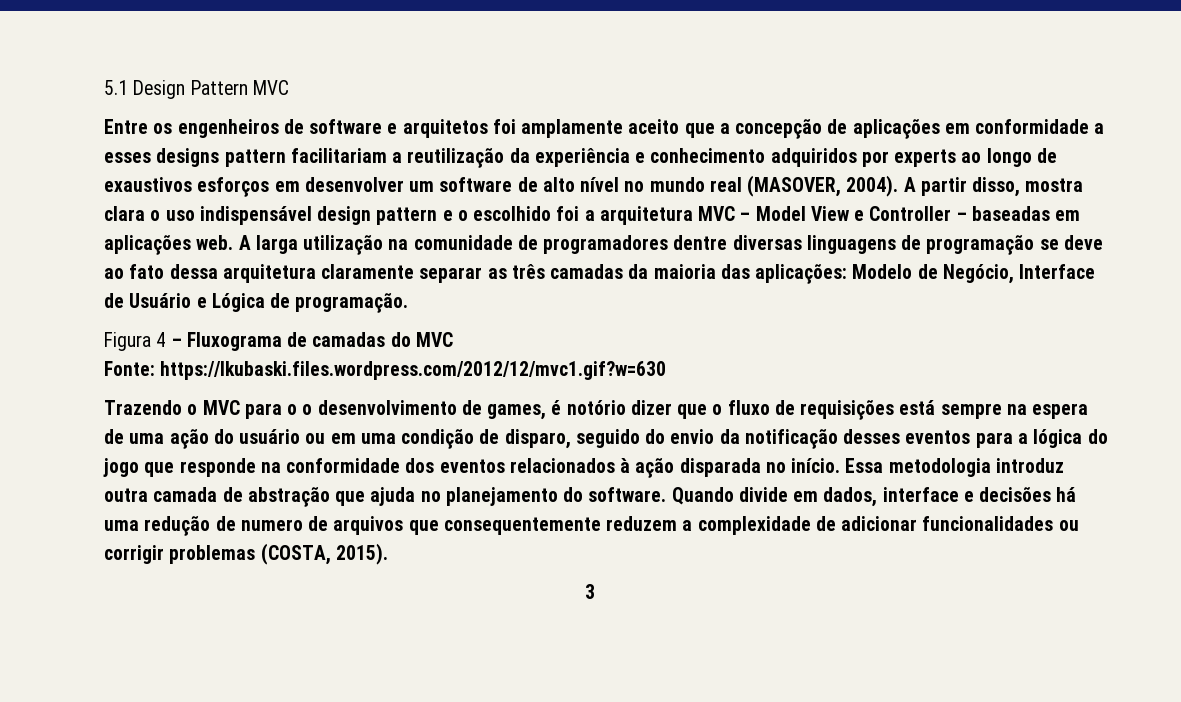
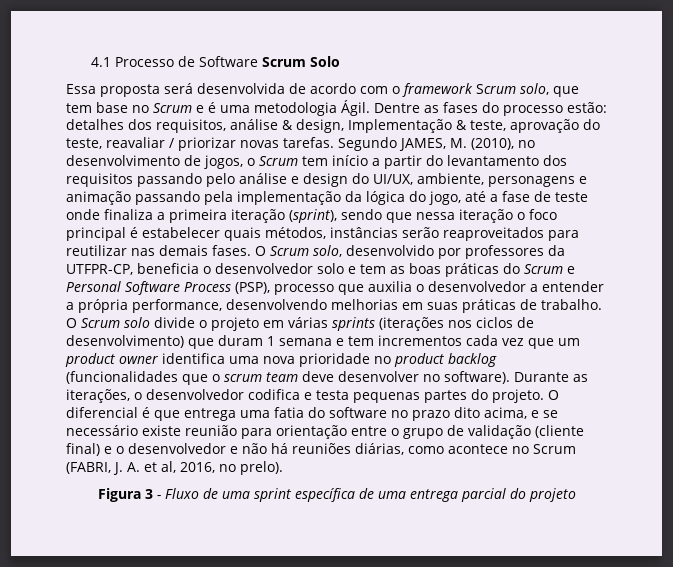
- 5.1 Design Pattern MVC
- Entre os engenheiros de software e arquitetos foi amplamente aceito que a concepção de aplicações em conformidade a esses designs pattern facilitariam a reutilização da experiência e conhecimento adquiridos por experts ao longo de exaustivos esforços em desenvolver um software de alto nível no mundo real (MASOVER, 2004). A partir disso, mostra clara o uso indispensável design pattern e o escolhido foi a arquitetura MVC – Model View e Controller – baseadas em aplicações web. A larga utilização na comunidade de programadores dentre diversas linguagens de programação se deve ao fato dessa arquitetura claramente separar as três camadas da maioria das aplicações: Modelo de Negócio, Interface de Usuário e Lógica de programação.
- Figura 4 – Fluxograma de camadas do MVC
- Fonte: https://lkubaski.files.wordpress.com/2012/12/mvc1.gif?w=630
- Trazendo o MVC para o o desenvolvimento de games, é notório dizer que o fluxo de requisições está sempre na espera de uma ação do usuário ou em uma condição de disparo, seguido do envio da notificação desses eventos para a lógica do jogo que responde na conformidade dos eventos relacionados à ação disparada no início. Essa metodologia introduz outra camada de abstração que ajuda no planejamento do software. Quando divide em dados, interface e decisões há uma redução de numero de arquivos que consequentemente reduzem a complexidade de adicionar funcionalidades ou corrigir problemas (COSTA, 2015).
- 3
+ 4.1 Processo de Software Scrum Solo
+ Essa proposta será desenvolvida de acordo com o framework Scrum solo, que tem base no Scrum e é uma metodologia Ágil. Dentre as fases do processo estão: detalhes dos requisitos, análise & design, Implementação & teste, aprovação do teste, reavaliar / priorizar novas tarefas. Segundo JAMES, M. (2010), no desenvolvimento de jogos, o Scrum tem início a partir do levantamento dos requisitos passando pelo análise e design do UI/UX, ambiente, personagens e animação passando pela implementação da lógica do jogo, até a fase de teste onde finaliza a primeira iteração (sprint), sendo que nessa iteração o foco principal é estabelecer quais métodos, instâncias serão reaproveitados para reutilizar nas demais fases. O Scrum solo, desenvolvido por professores da UTFPR-CP, beneficia o desenvolvedor solo e tem as boas práticas do Scrum e Personal Software Process (PSP), processo que auxilia o desenvolvedor a entender a própria performance, desenvolvendo melhorias em suas práticas de trabalho. O Scrum solo divide o projeto em várias sprints (iterações nos ciclos de desenvolvimento) que duram 1 semana e tem incrementos cada vez que um product owner identifica uma nova prioridade no product backlog (funcionalidades que o scrum team deve desenvolver no software). Durante as iterações, o desenvolvedor codifica e testa pequenas partes do projeto. O diferencial é que entrega uma fatia do software no prazo dito acima, e se necessário existe reunião para orientação entre o grupo de validação (cliente final) e o desenvolvedor e não há reuniões diárias, como acontece no Scrum (FABRI, J. A. et al, 2016, no prelo).
+ Figura 3 - Fluxo de uma sprint específica de uma entrega parcial do projeto

